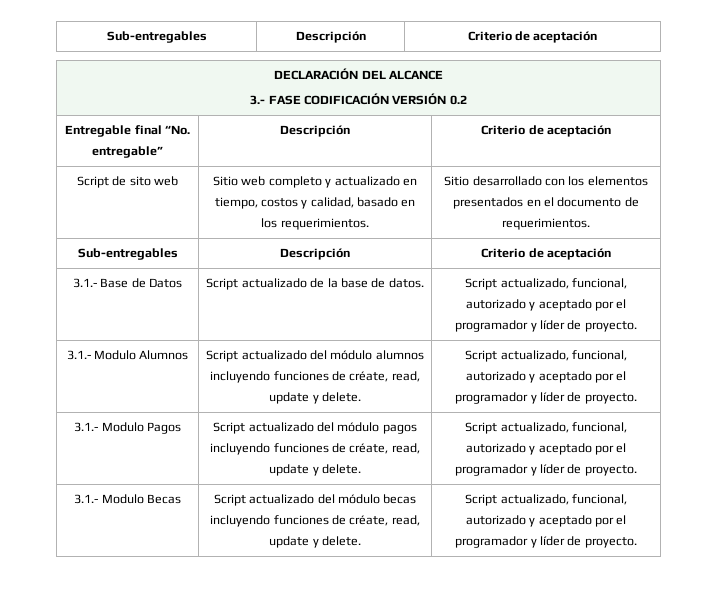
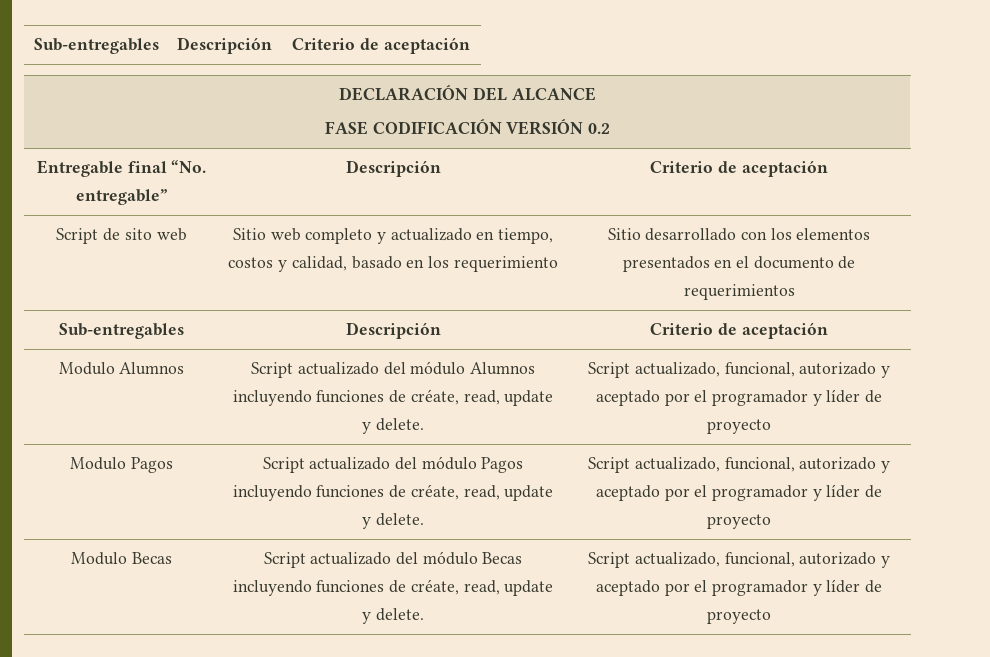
  DECLARACIÓN DEL ALCANCE
- 3.- FASE CODIFICACIÓN VERSIÓN 0.2
+ FASE CODIFICACIÓN VERSIÓN 0.2
- Script de sito web | Sitio web completo y actualizado en tiempo, costos y calidad, basado en los requerimientos. | Sitio desarrollado con los elementos presentados en el documento de requerimientos.
+ Script de sito web | Sitio web completo y actualizado en tiempo, costos y calidad, basado en los requerimiento | Sitio desarrollado con los elementos presentados en el documento de requerimientos
  Sub-entregables | Descripción | Criterio de aceptación
- 3.1.- Base de Datos | Script actualizado de la base de datos. | Script actualizado, funcional, autorizado y aceptado por el programador y líder de proyecto.
- 3.1.- Modulo Alumnos | Script actualizado del módulo alumnos incluyendo funciones de créate, read, update y delete. | Script actualizado, funcional, autorizado y aceptado por el programador y líder de proyecto.
- 3.1.- Modulo Pagos | Script actualizado del módulo pagos incluyendo funciones de créate, read, update y delete. | Script actualizado, funcional, autorizado y aceptado por el programador y líder de proyecto.
- 3.1.- Modulo Becas | Script actualizado del módulo becas incluyendo funciones de créate, read, update y delete. | Script actualizado, funcional, autorizado y aceptado por el programador y líder de proyecto.
+ Modulo Alumnos | Script actualizado del módulo Alumnos incluyendo funciones de créate, read, update y delete. | Script actualizado, funcional, autorizado y aceptado por el programador y líder de proyecto
+ Modulo Pagos | Script actualizado del módulo Pagos incluyendo funciones de créate, read, update y delete. | Script actualizado, funcional, autorizado y aceptado por el programador y líder de proyecto
+ Modulo Becas | Script actualizado del módulo Becas incluyendo funciones de créate, read, update y delete. | Script actualizado, funcional, autorizado y aceptado por el programador y líder de proyecto

